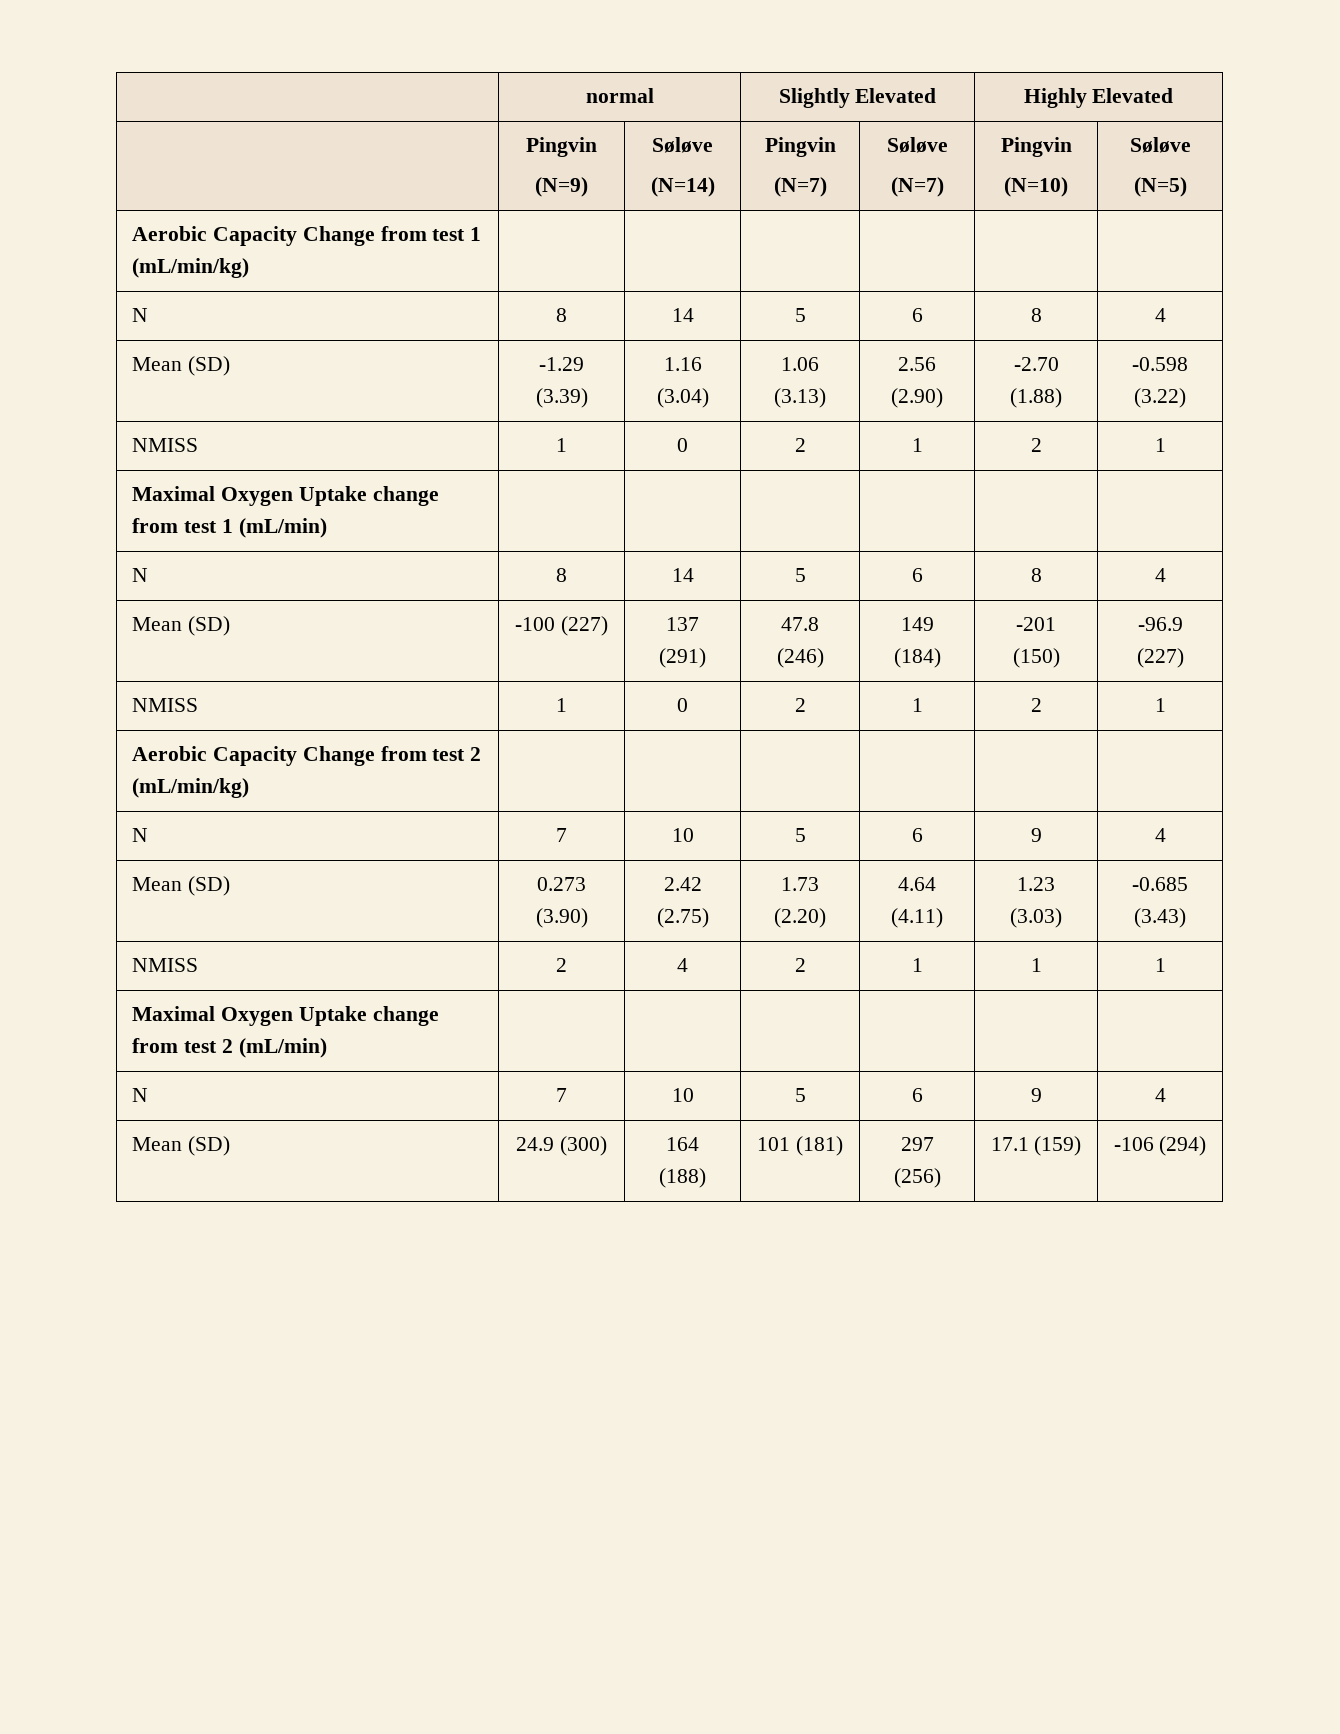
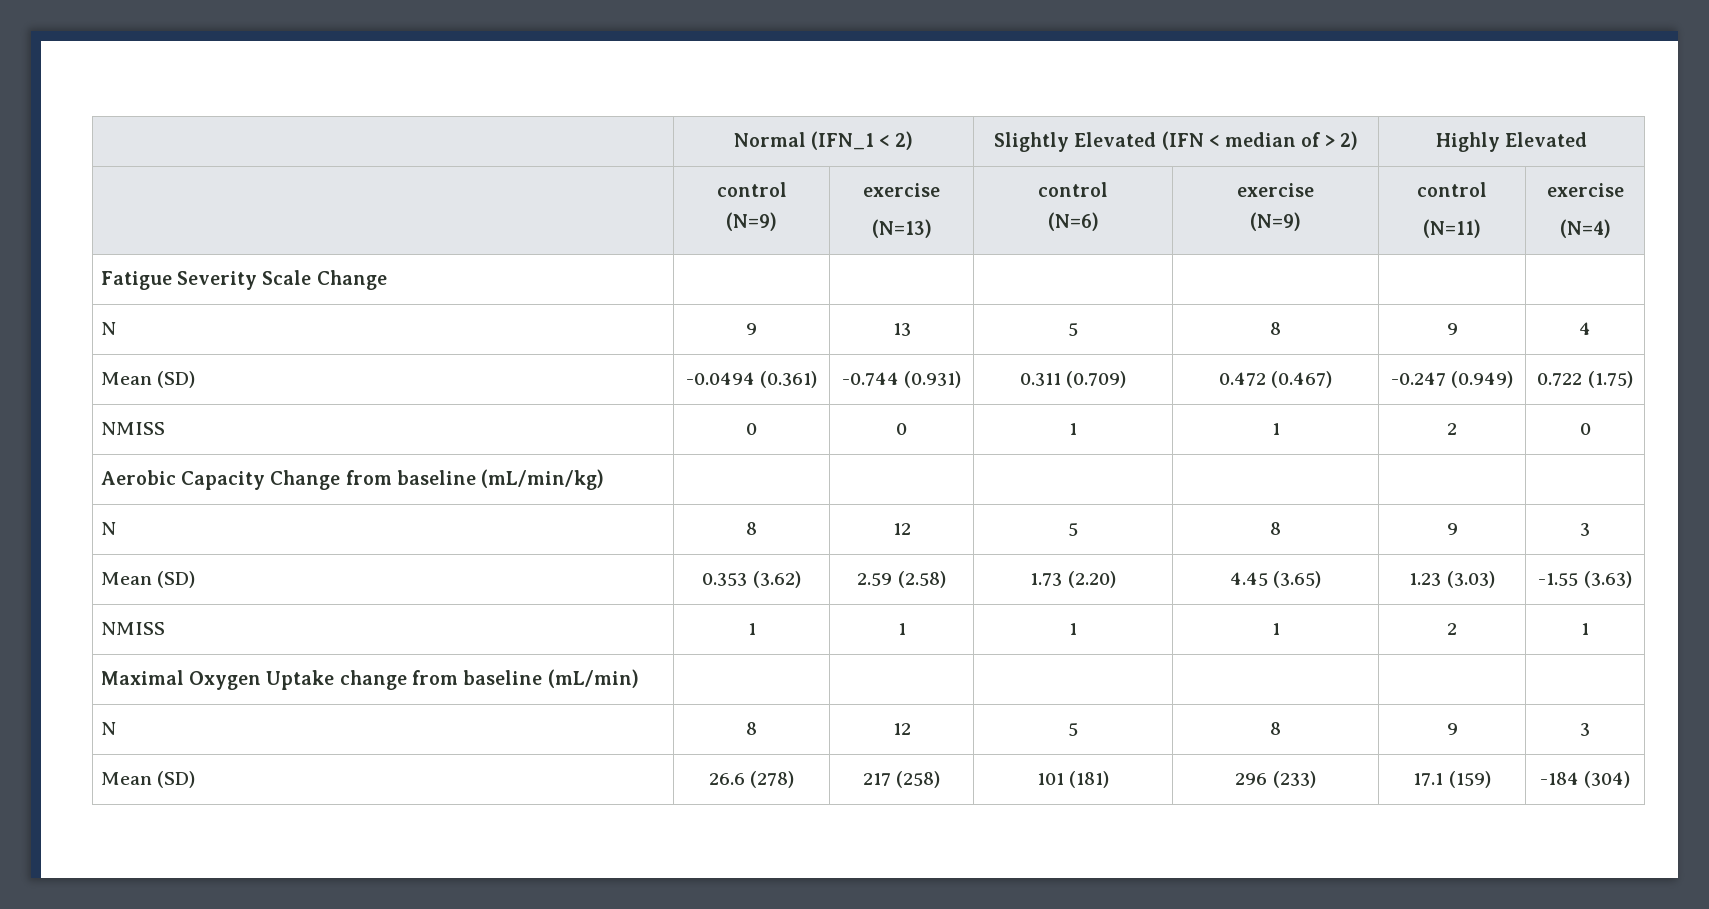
- | normal | Slightly Elevated | Highly Elevated
- | Pingvin
- (N=9) | Søløve
- (N=14) | Pingvin
- (N=7) | Søløve
- (N=7) | Pingvin
- (N=10) | Søløve
- (N=5)
- Aerobic Capacity Change from test 1 (mL/min/kg) | | | | | |
- N | 8 | 14 | 5 | 6 | 8 | 4
- Mean (SD) | -1.29 (3.39) | 1.16 (3.04) | 1.06 (3.13) | 2.56 (2.90) | -2.70 (1.88) | -0.598 (3.22)
- NMISS | 1 | 0 | 2 | 1 | 2 | 1
+ | Normal (IFN_1 < 2) | Slightly Elevated (IFN < median of > 2) | Highly Elevated
+ | control
+ (N=9) | exercise
+ (N=13) | control
+ (N=6) | exercise
+ (N=9) | control
+ (N=11) | exercise
+ (N=4)
+ Fatigue Severity Scale Change | | | | | |
+ N | 9 | 13 | 5 | 8 | 9 | 4
+ Mean (SD) | -0.0494 (0.361) | -0.744 (0.931) | 0.311 (0.709) | 0.472 (0.467) | -0.247 (0.949) | 0.722 (1.75)
+ NMISS | 0 | 0 | 1 | 1 | 2 | 0
+ Aerobic Capacity Change from baseline (mL/min/kg) | | | | | |
+ N | 8 | 12 | 5 | 8 | 9 | 3
+ Mean (SD) | 0.353 (3.62) | 2.59 (2.58) | 1.73 (2.20) | 4.45 (3.65) | 1.23 (3.03) | -1.55 (3.63)
+ NMISS | 1 | 1 | 1 | 1 | 2 | 1
- Maximal Oxygen Uptake change from test 1 (mL/min) | | | | | |
- N | 8 | 14 | 5 | 6 | 8 | 4
- Mean (SD) | -100 (227) | 137 (291) | 47.8 (246) | 149 (184) | -201 (150) | -96.9 (227)
- NMISS | 1 | 0 | 2 | 1 | 2 | 1
- Aerobic Capacity Change from test 2 (mL/min/kg) | | | | | |
- N | 7 | 10 | 5 | 6 | 9 | 4
- Mean (SD) | 0.273 (3.90) | 2.42 (2.75) | 1.73 (2.20) | 4.64 (4.11) | 1.23 (3.03) | -0.685 (3.43)
- NMISS | 2 | 4 | 2 | 1 | 1 | 1
- Maximal Oxygen Uptake change from test 2 (mL/min) | | | | | |
- N | 7 | 10 | 5 | 6 | 9 | 4
- Mean (SD) | 24.9 (300) | 164 (188) | 101 (181) | 297 (256) | 17.1 (159) | -106 (294)
+ Maximal Oxygen Uptake change from baseline (mL/min) | | | | | |
+ N | 8 | 12 | 5 | 8 | 9 | 3
+ Mean (SD) | 26.6 (278) | 217 (258) | 101 (181) | 296 (233) | 17.1 (159) | -184 (304)

